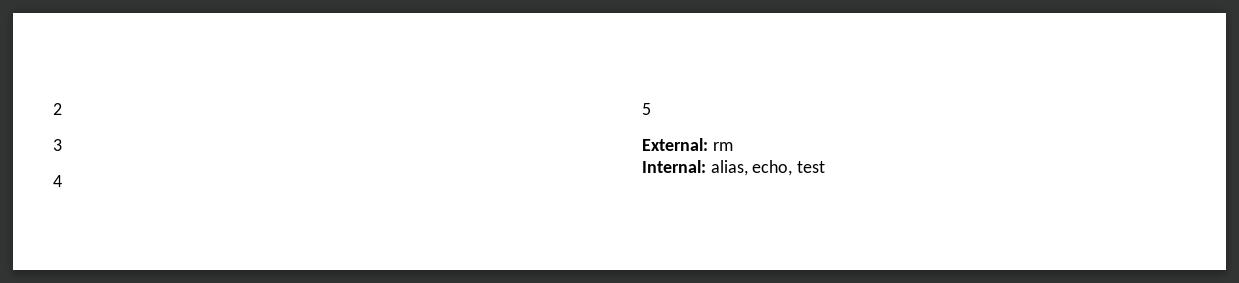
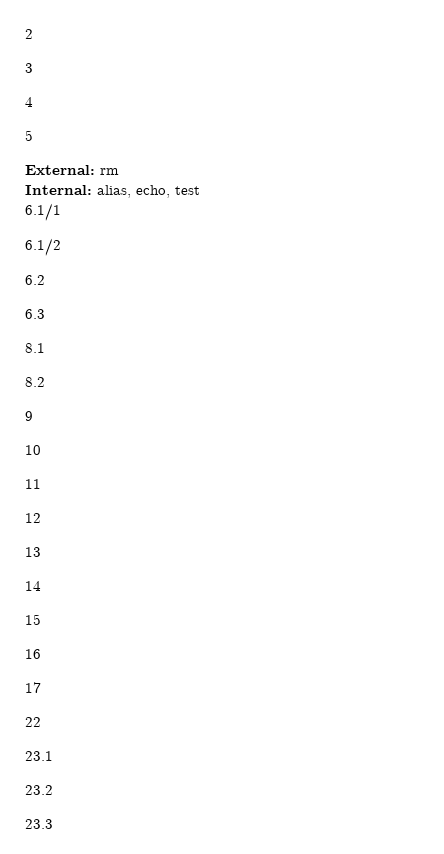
+ 6.1/1
+ 6.1/2
+ 6.2
+ 6.3
+ 8.1
+ 8.2
+ 9
+ 10
+ 11
+ 12
+ 13
+ 14
+ 15
+ 16
+ 17
+ 22
+ 23.1
+ 23.2
+ 23.3

